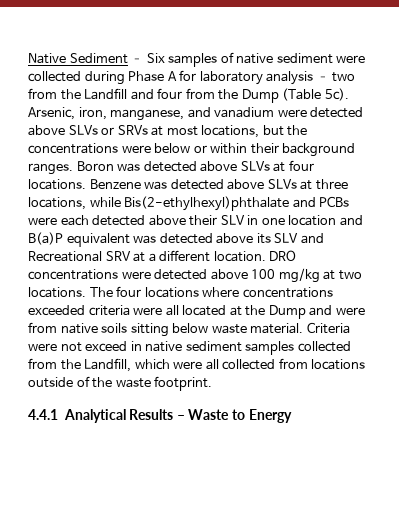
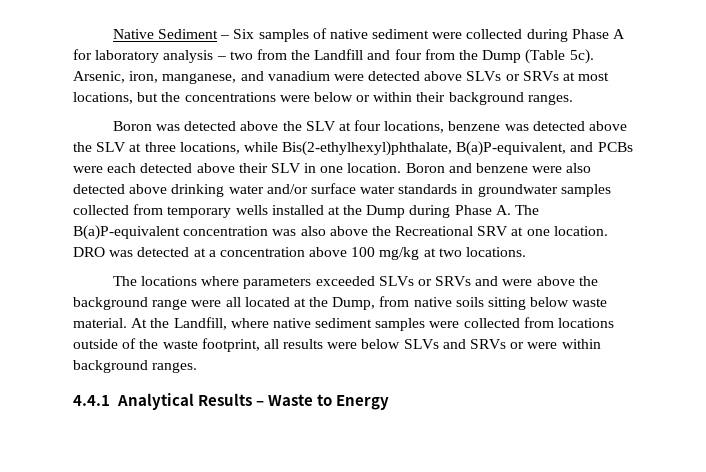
- Arsenic, iron, manganese, and vanadium were detected above SLVs or SRVs at most locations, but the concentrations were below or within their background ranges. Boron was detected above SLVs at four locations. Benzene was detected above SLVs at three locations, while Bis(2-ethylhexyl)phthalate and PCBs were each detected above their SLV in one location and B(a)P equivalent was detected above its SLV and Recreational SRV at a different location. DRO concentrations were detected above 100 mg/kg at two locations. The four locations where concentrations exceeded criteria were all located at the Dump and were from native soils sitting below waste material.
+ Arsenic, iron, manganese, and vanadium were detected above SLVs or SRVs at most locations, but the concentrations were below or within their background ranges.
+ Boron was detected above the SLV at four locations, benzene was detected above the SLV at three locations, while Bis(2-ethylhexyl)phthalate, B(a)P-equivalent, and PCBs were each detected above their SLV in one location. Boron and benzene were also detected above drinking water and/or surface water standards in groundwater samples collected from temporary wells installed at the Dump during Phase A. The B(a)P-equivalent concentration was also above the Recreational SRV at one location. DRO was detected at a concentration above 100 mg/kg at two locations.
+ The locations where parameters exceeded SLVs or SRVs and were above the background range were all located at the Dump, from native soils sitting below waste material.
- Criteria were not exceed in native sediment samples collected from the Landfill, which were all collected from locations outside of the waste footprint.
+ At the Landfill, where native sediment samples were collected from locations outside of the waste footprint, all results were below SLVs and SRVs or were within background ranges.

